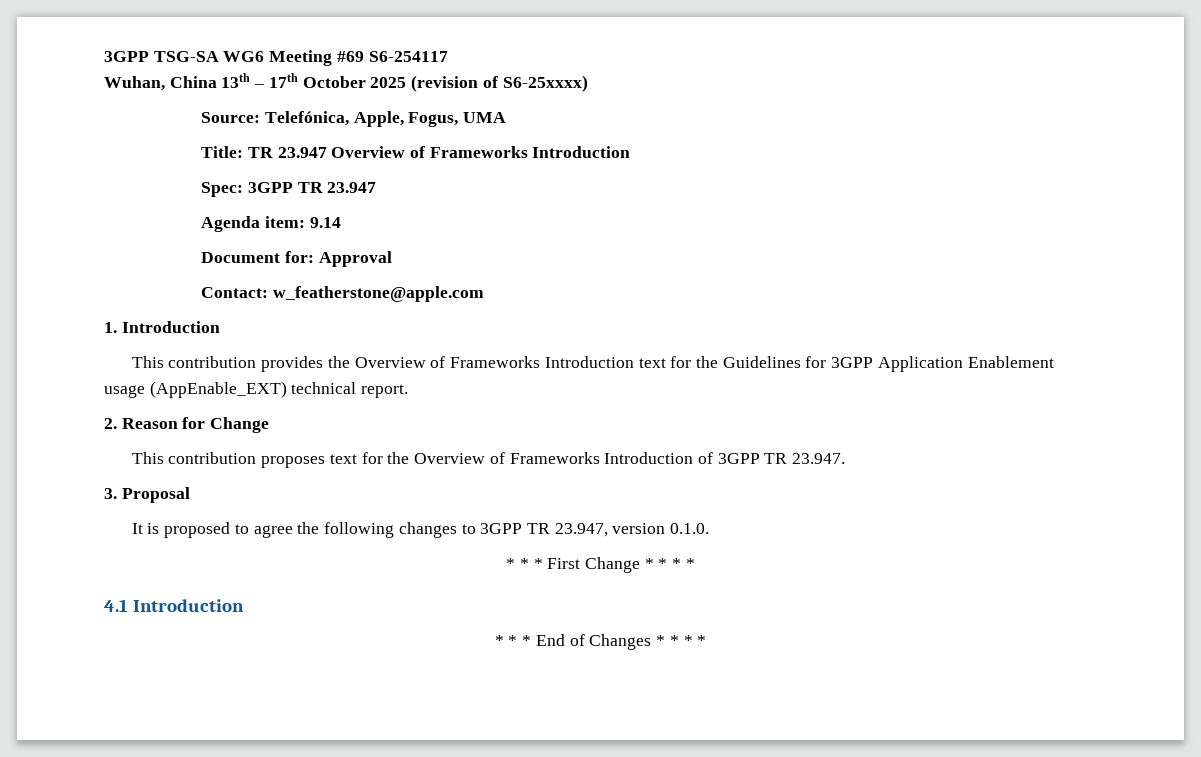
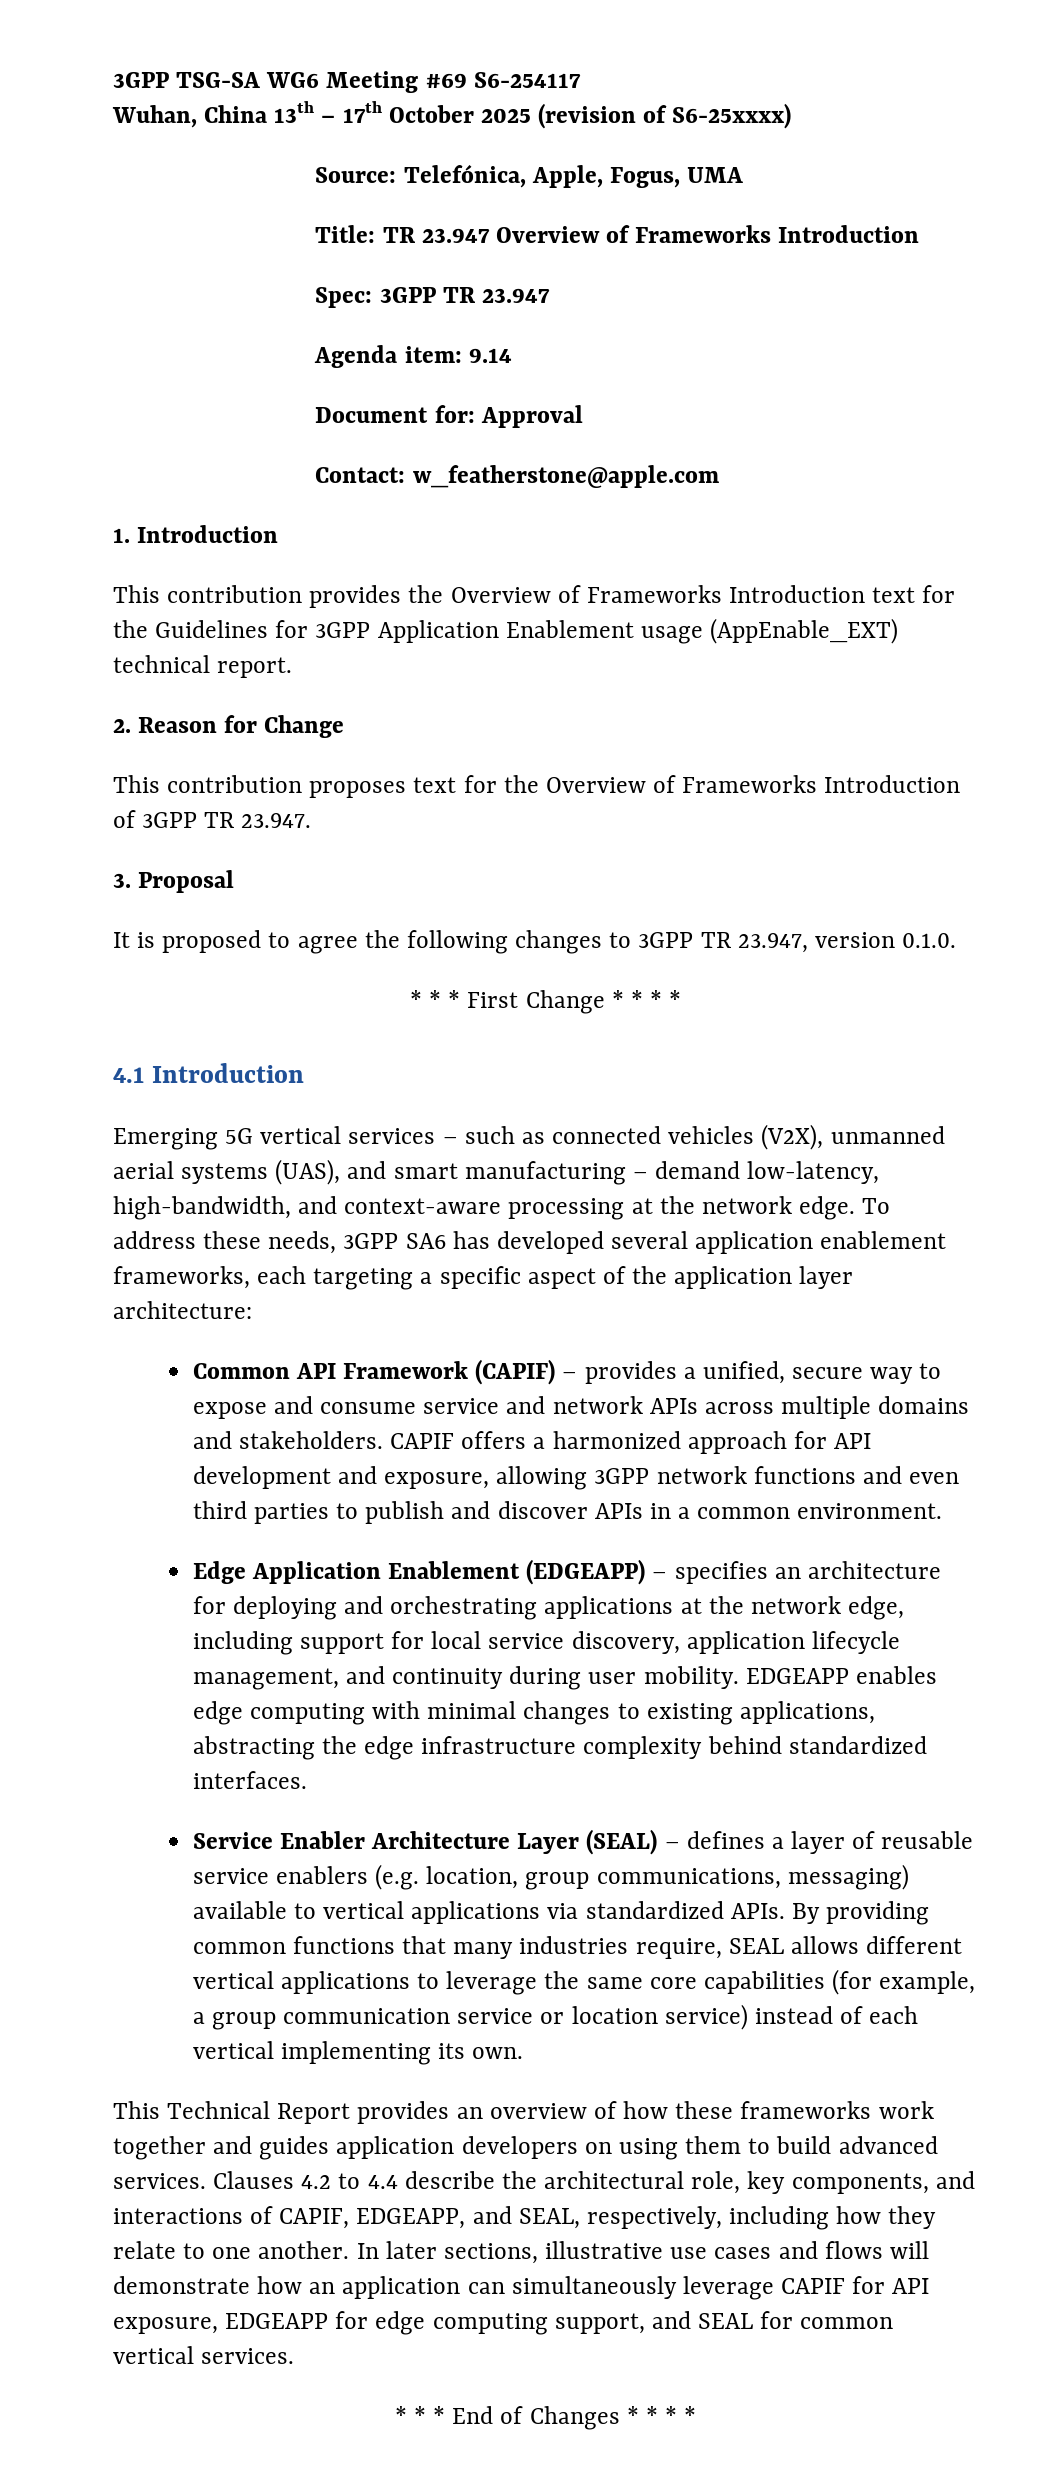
+ Emerging 5G vertical services – such as connected vehicles (V2X), unmanned aerial systems (UAS), and smart manufacturing – demand low-latency, high-bandwidth, and context-aware processing at the network edge. To address these needs, 3GPP SA6 has developed several application enablement frameworks, each targeting a specific aspect of the application layer architecture:
+ Common API Framework (CAPIF) – provides a unified, secure way to expose and consume service and network APIs across multiple domains and stakeholders. CAPIF offers a harmonized approach for API development and exposure, allowing 3GPP network functions and even third parties to publish and discover APIs in a common environment.
+ Edge Application Enablement (EDGEAPP) – specifies an architecture for deploying and orchestrating applications at the network edge, including support for local service discovery, application lifecycle management, and continuity during user mobility. EDGEAPP enables edge computing with minimal changes to existing applications, abstracting the edge infrastructure complexity behind standardized interfaces.
+ Service Enabler Architecture Layer (SEAL) – defines a layer of reusable service enablers (e.g. location, group communications, messaging) available to vertical applications via standardized APIs. By providing common functions that many industries require, SEAL allows different vertical applications to leverage the same core capabilities (for example, a group communication service or location service) instead of each vertical implementing its own.
+ This Technical Report provides an overview of how these frameworks work together and guides application developers on using them to build advanced services. Clauses 4.2 to 4.4 describe the architectural role, key components, and interactions of CAPIF, EDGEAPP, and SEAL, respectively, including how they relate to one another. In later sections, illustrative use cases and flows will demonstrate how an application can simultaneously leverage CAPIF for API exposure, EDGEAPP for edge computing support, and SEAL for common vertical services.

